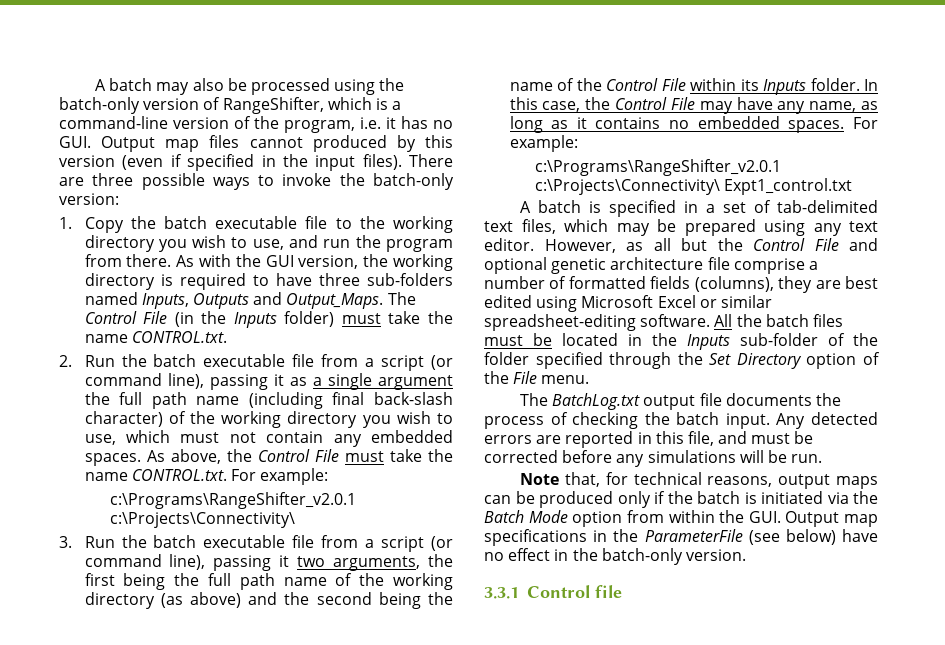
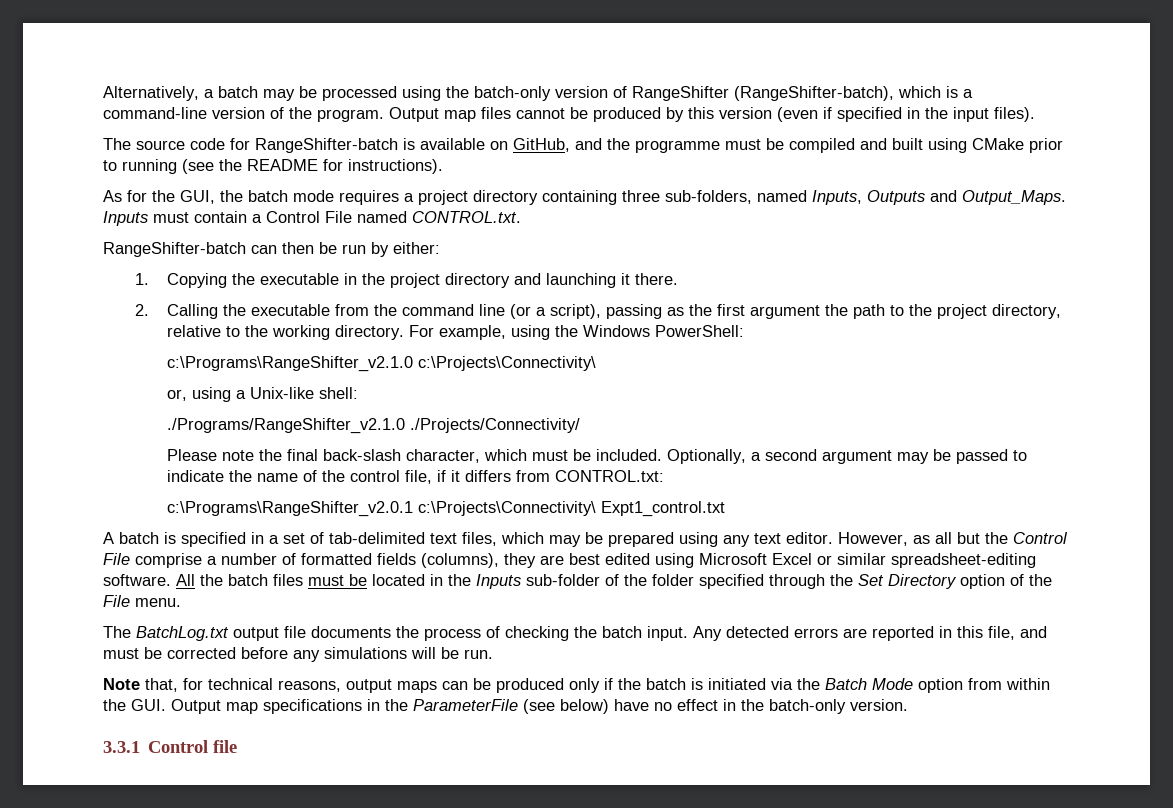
- A batch may also be processed using the batch-only version of RangeShifter, which is a command-line version of the program, i.e. it has no GUI. Output map files cannot produced by this version (even if specified in the input files). There are three possible ways to invoke the batch-only version:
- 1. Copy the batch executable file to the working directory you wish to use, and run the program from there. As with the GUI version, the working directory is required to have three sub-folders named Inputs, Outputs and Output_Maps.
+ Alternatively, a batch may be processed using the batch-only version of RangeShifter (RangeShifter-batch), which is a command-line version of the program. Output map files cannot be produced by this version (even if specified in the input files).
+ The source code for RangeShifter-batch is available on GitHub, and the programme must be compiled and built using CMake prior to running (see the README for instructions).
+ As for the GUI, the batch mode requires a project directory containing three sub-folders, named Inputs, Outputs and Output_Maps.
- The Control File (in the Inputs folder) must take the name CONTROL.txt.
- 2. Run the batch executable file from a script (or command line), passing it as a single argument the full path name (including final back-slash character) of the working directory you wish to use, which must not contain any embedded spaces. As above, the Control File must take the name CONTROL.txt. For example:
- c:\Programs\RangeShifter_v2.0.1 c:\Projects\Connectivity\
- 3. Run the batch executable file from a script (or command line), passing it two arguments, the first being the full path name of the working directory (as above) and the second being the name of the Control File within its Inputs folder. In this case, the Control File may have any name, as long as it contains no embedded spaces. For example:
+ Inputs must contain a Control File named CONTROL.txt.
+ RangeShifter-batch can then be run by either:
+ 1. Copying the executable in the project directory and launching it there.
+ 2. Calling the executable from the command line (or a script), passing as the first argument the path to the project directory, relative to the working directory. For example, using the Windows PowerShell:
+ c:\Programs\RangeShifter_v2.1.0 c:\Projects\Connectivity\
+ or, using a Unix-like shell:
+ ./Programs/RangeShifter_v2.1.0 ./Projects/Connectivity/
+ Please note the final back-slash character, which must be included. Optionally, a second argument may be passed to indicate the name of the control file, if it differs from CONTROL.txt:
- However, as all but the Control File and optional genetic architecture file comprise a number of formatted fields (columns), they are best edited using Microsoft Excel or similar spreadsheet-editing software.
+ However, as all but the Control File comprise a number of formatted fields (columns), they are best edited using Microsoft Excel or similar spreadsheet-editing software.

